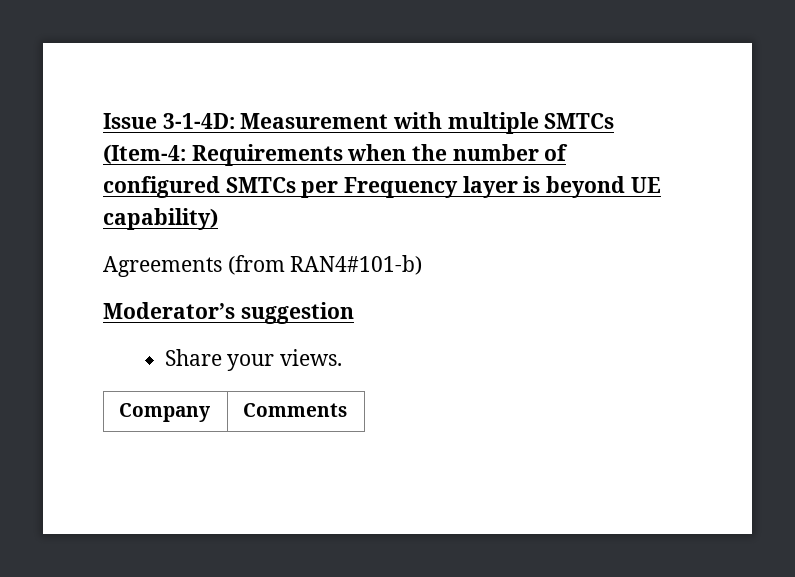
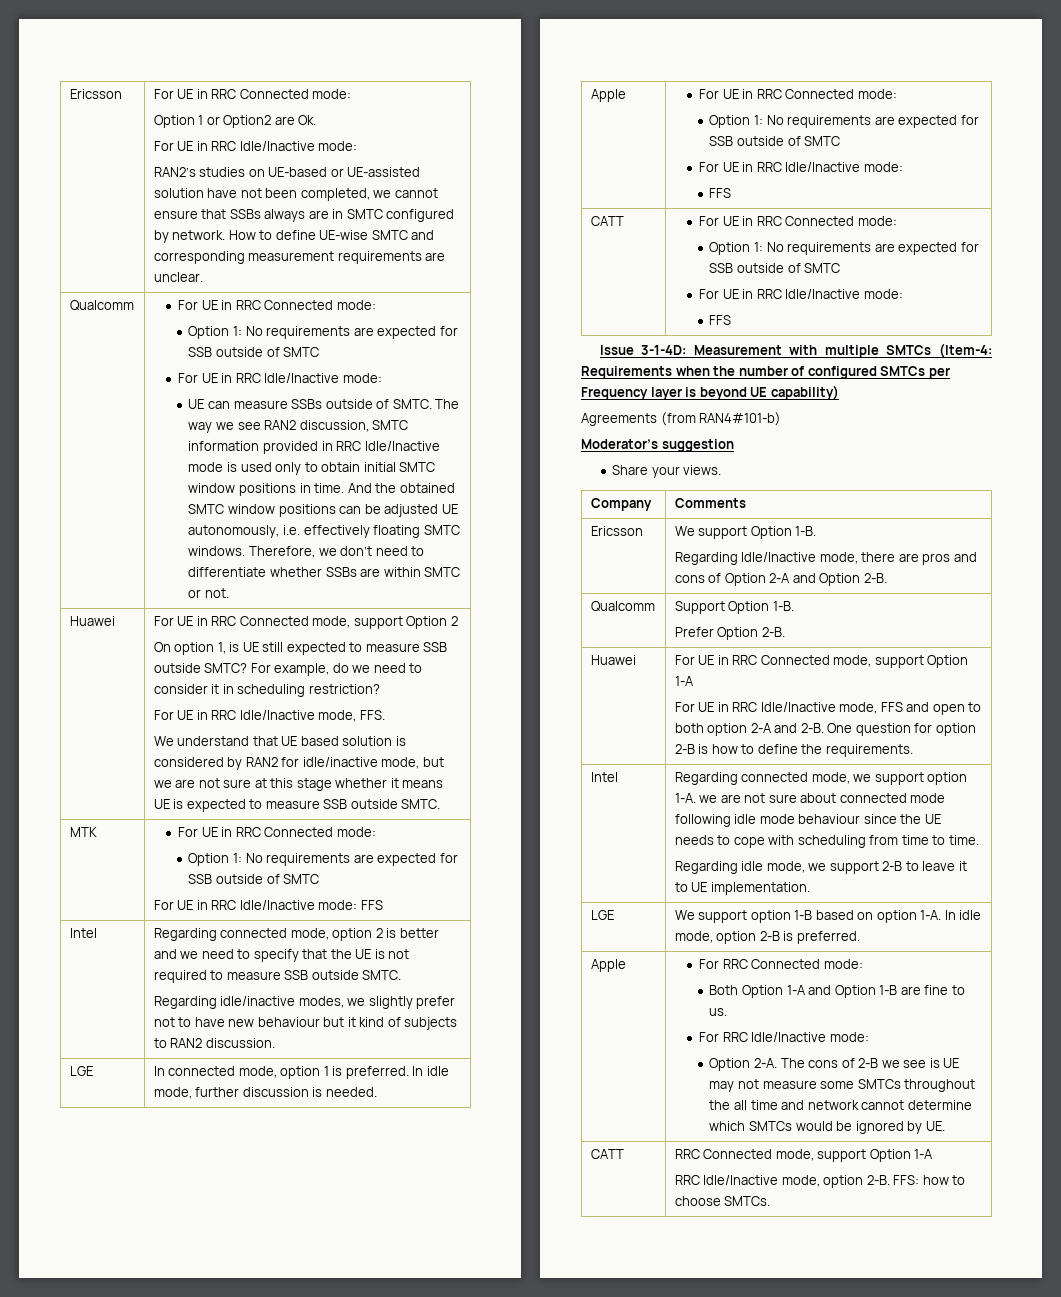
+ Ericsson | For UE in RRC Connected mode:
+ Option 1 or Option2 are Ok.
+ For UE in RRC Idle/Inactive mode:
+ RAN2’s studies on UE-based or UE-assisted solution have not been completed, we cannot ensure that SSBs always are in SMTC configured by network. How to define UE-wise SMTC and corresponding measurement requirements are unclear.
+ Qualcomm | For UE in RRC Connected mode:
+ Option 1: No requirements are expected for SSB outside of SMTC
+ For UE in RRC Idle/Inactive mode:
+ UE can measure SSBs outside of SMTC. The way we see RAN2 discussion, SMTC information provided in RRC Idle/Inactive mode is used only to obtain initial SMTC window positions in time. And the obtained SMTC window positions can be adjusted UE autonomously, i.e. effectively floating SMTC windows. Therefore, we don’t need to differentiate whether SSBs are within SMTC or not.
+ Huawei | For UE in RRC Connected mode, support Option 2
+ On option 1, is UE still expected to measure SSB outside SMTC? For example, do we need to consider it in scheduling restriction?
+ For UE in RRC Idle/Inactive mode, FFS.
+ We understand that UE based solution is considered by RAN2 for idle/inactive mode, but we are not sure at this stage whether it means UE is expected to measure SSB outside SMTC.
+ MTK | For UE in RRC Connected mode:
+ Option 1: No requirements are expected for SSB outside of SMTC
+ For UE in RRC Idle/Inactive mode: FFS
+ Intel | Regarding connected mode, option 2 is better and we need to specify that the UE is not required to measure SSB outside SMTC.
+ Regarding idle/inactive modes, we slightly prefer not to have new behaviour but it kind of subjects to RAN2 discussion.
+ LGE | In connected mode, option 1 is preferred. In idle mode, further discussion is needed.
+ Apple | For UE in RRC Connected mode:
+ Option 1: No requirements are expected for SSB outside of SMTC
+ For UE in RRC Idle/Inactive mode:
+ FFS
+ CATT | For UE in RRC Connected mode:
+ Option 1: No requirements are expected for SSB outside of SMTC
+ For UE in RRC Idle/Inactive mode:
+ FFS
+ Ericsson | We support Option 1-B.
+ Regarding Idle/Inactive mode, there are pros and cons of Option 2-A and Option 2-B.
+ Qualcomm | Support Option 1-B.
+ Prefer Option 2-B.
+ Huawei | For UE in RRC Connected mode, support Option 1-A
+ For UE in RRC Idle/Inactive mode, FFS and open to both option 2-A and 2-B. One question for option 2-B is how to define the requirements.
+ Intel | Regarding connected mode, we support option 1-A. we are not sure about connected mode following idle mode behaviour since the UE needs to cope with scheduling from time to time.
+ Regarding idle mode, we support 2-B to leave it to UE implementation.
+ LGE | We support option 1-B based on option 1-A. In idle mode, option 2-B is preferred.
+ Apple | For RRC Connected mode:
+ Both Option 1-A and Option 1-B are fine to us.
+ For RRC Idle/Inactive mode:
+ Option 2-A. The cons of 2-B we see is UE may not measure some SMTCs throughout the all time and network cannot determine which SMTCs would be ignored by UE.
+ CATT | RRC Connected mode, support Option 1-A
+ RRC Idle/Inactive mode, option 2-B. FFS: how to choose SMTCs.

